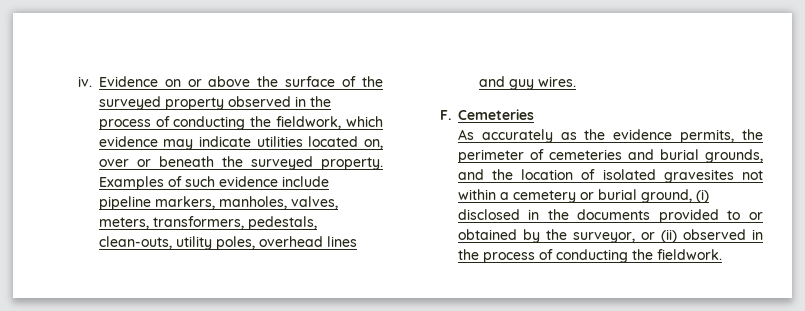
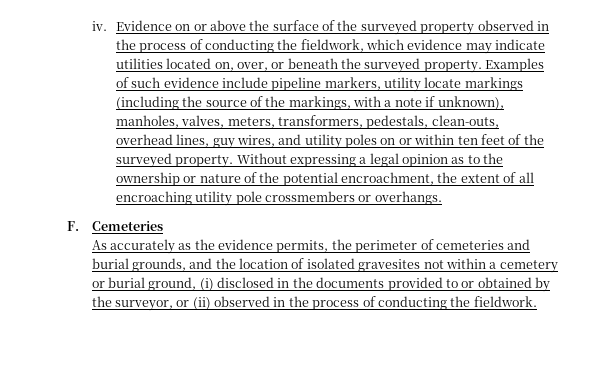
- Evidence on or above the surface of the surveyed property observed in the process of conducting the fieldwork, which evidence may indicate utilities located on, over or beneath the surveyed property.
+ Evidence on or above the surface of the surveyed property observed in the process of conducting the fieldwork, which evidence may indicate utilities located on, over, or beneath the surveyed property.
- Examples of such evidence include pipeline markers, manholes, valves, meters, transformers, pedestals, clean-outs, utility poles, overhead lines and guy wires.
+ Examples of such evidence include pipeline markers, utility locate markings (including the source of the markings, with a note if unknown), manholes, valves, meters, transformers, pedestals, clean-outs, overhead lines, guy wires, and utility poles on or within ten feet of the surveyed property. Without expressing a legal opinion as to the ownership or nature of the potential encroachment, the extent of all encroaching utility pole crossmembers or overhangs.

